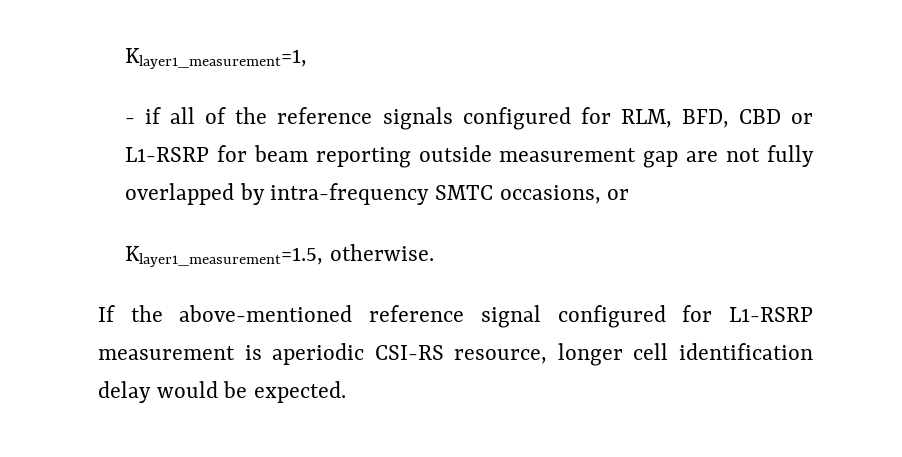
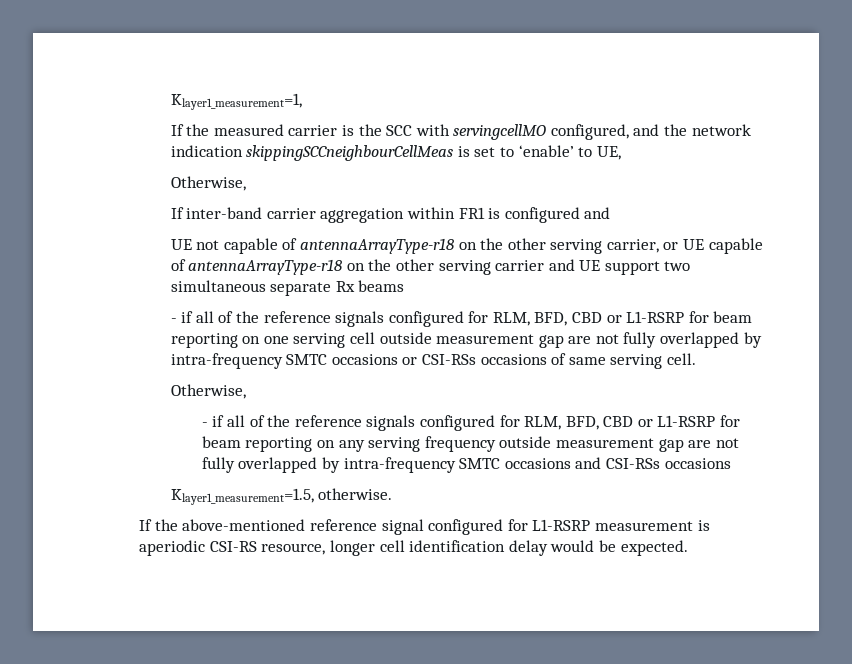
+ If the measured carrier is the SCC with servingcellMO configured, and the network indication skippingSCCneighbourCellMeas is set to ‘enable’ to UE,
+ Otherwise,
+ If inter-band carrier aggregation within FR1 is configured and
+ UE not capable of antennaArrayType-r18 on the other serving carrier, or UE capable of antennaArrayType-r18 on the other serving carrier and UE support two simultaneous separate Rx beams
- - if all of the reference signals configured for RLM, BFD, CBD or L1-RSRP for beam reporting outside measurement gap are not fully overlapped by intra-frequency SMTC occasions, or
+ - if all of the reference signals configured for RLM, BFD, CBD or L1-RSRP for beam reporting on one serving cell outside measurement gap are not fully overlapped by intra-frequency SMTC occasions or CSI-RSs occasions of same serving cell.
+ Otherwise,
+ - if all of the reference signals configured for RLM, BFD, CBD or L1-RSRP for beam reporting on any serving frequency outside measurement gap are not fully overlapped by intra-frequency SMTC occasions and CSI-RSs occasions

